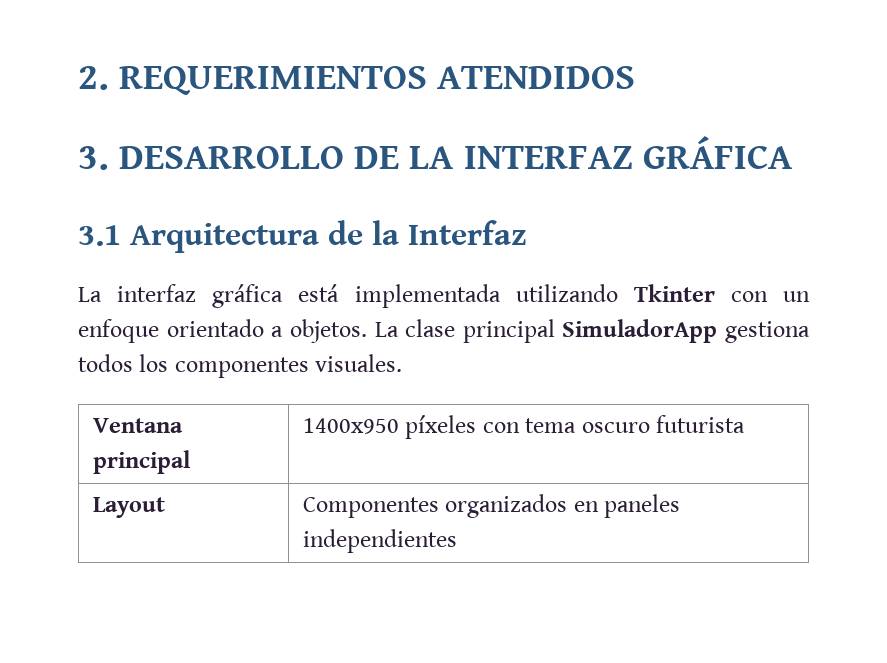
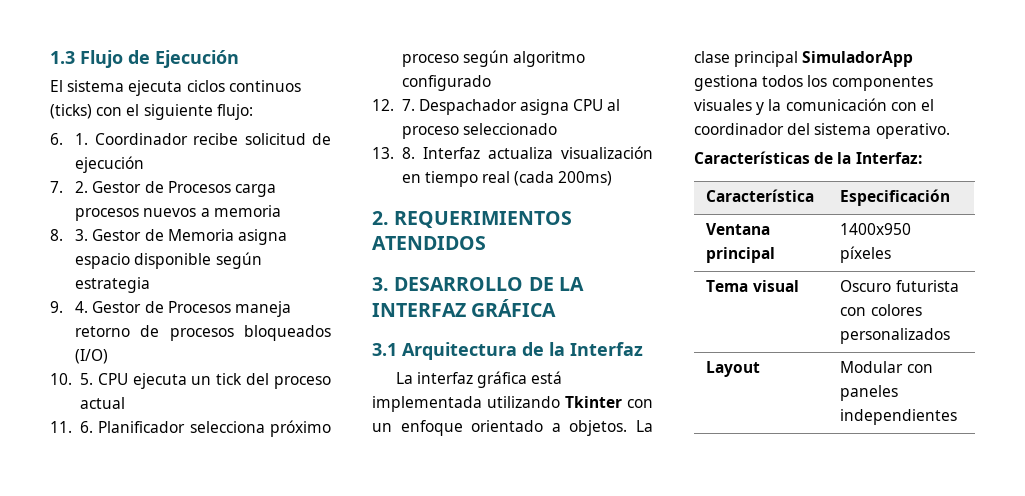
+ 1.3 Flujo de Ejecución
+ El sistema ejecuta ciclos continuos (ticks) con el siguiente flujo:
+ 6. 1. Coordinador recibe solicitud de ejecución
+ 7. 2. Gestor de Procesos carga procesos nuevos a memoria
+ 8. 3. Gestor de Memoria asigna espacio disponible según estrategia
+ 9. 4. Gestor de Procesos maneja retorno de procesos bloqueados (I/O)
+ 10. 5. CPU ejecuta un tick del proceso actual
+ 11. 6. Planificador selecciona próximo proceso según algoritmo configurado
+ 12. 7. Despachador asigna CPU al proceso seleccionado
+ 13. 8. Interfaz actualiza visualización en tiempo real (cada 200ms)
- La clase principal SimuladorApp gestiona todos los componentes visuales.
- Ventana principal | 1400x950 píxeles con tema oscuro futurista
- Layout | Componentes organizados en paneles independientes
+ La clase principal SimuladorApp gestiona todos los componentes visuales y la comunicación con el coordinador del sistema operativo.
+ Características de la Interfaz:
+ Característica | Especificación
+ Ventana principal | 1400x950 píxeles
+ Tema visual | Oscuro futurista con colores personalizados
+ Layout | Modular con paneles independientes

